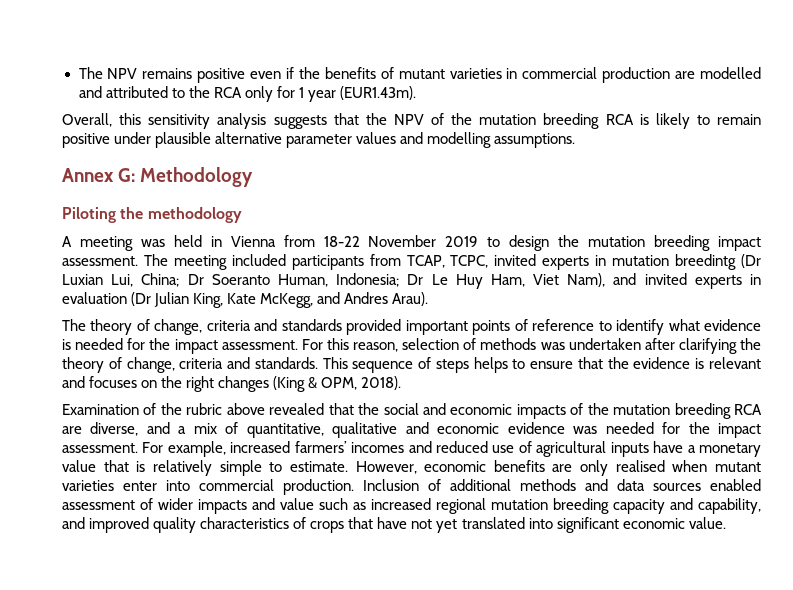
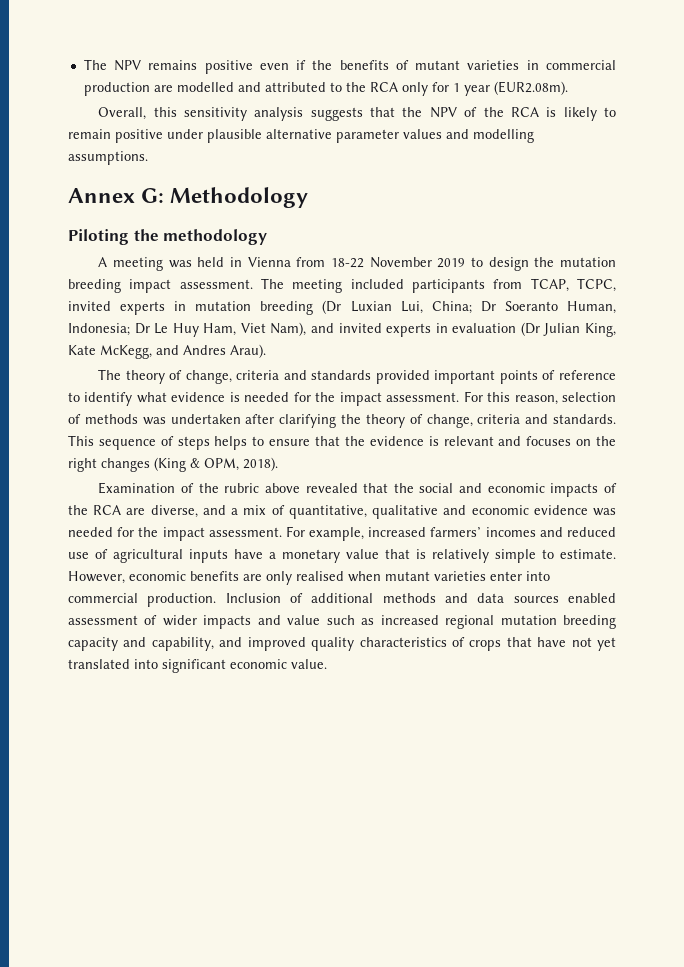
- The NPV remains positive even if the benefits of mutant varieties in commercial production are modelled and attributed to the RCA only for 1 year (EUR1.43m).
+ The NPV remains positive even if the benefits of mutant varieties in commercial production are modelled and attributed to the RCA only for 1 year (EUR2.08m).
- Overall, this sensitivity analysis suggests that the NPV of the mutation breeding RCA is likely to remain positive under plausible alternative parameter values and modelling assumptions.
+ Overall, this sensitivity analysis suggests that the NPV of the RCA is likely to remain positive under plausible alternative parameter values and modelling assumptions.
- The meeting included participants from TCAP, TCPC, invited experts in mutation breedintg (Dr Luxian Lui, China; Dr Soeranto Human, Indonesia; Dr Le Huy Ham, Viet Nam), and invited experts in evaluation (Dr Julian King, Kate McKegg, and Andres Arau).
+ The meeting included participants from TCAP, TCPC, invited experts in mutation breeding (Dr Luxian Lui, China; Dr Soeranto Human, Indonesia; Dr Le Huy Ham, Viet Nam), and invited experts in evaluation (Dr Julian King, Kate McKegg, and Andres Arau).
- Examination of the rubric above revealed that the social and economic impacts of the mutation breeding RCA are diverse, and a mix of quantitative, qualitative and economic evidence was needed for the impact assessment.
+ Examination of the rubric above revealed that the social and economic impacts of the RCA are diverse, and a mix of quantitative, qualitative and economic evidence was needed for the impact assessment.

